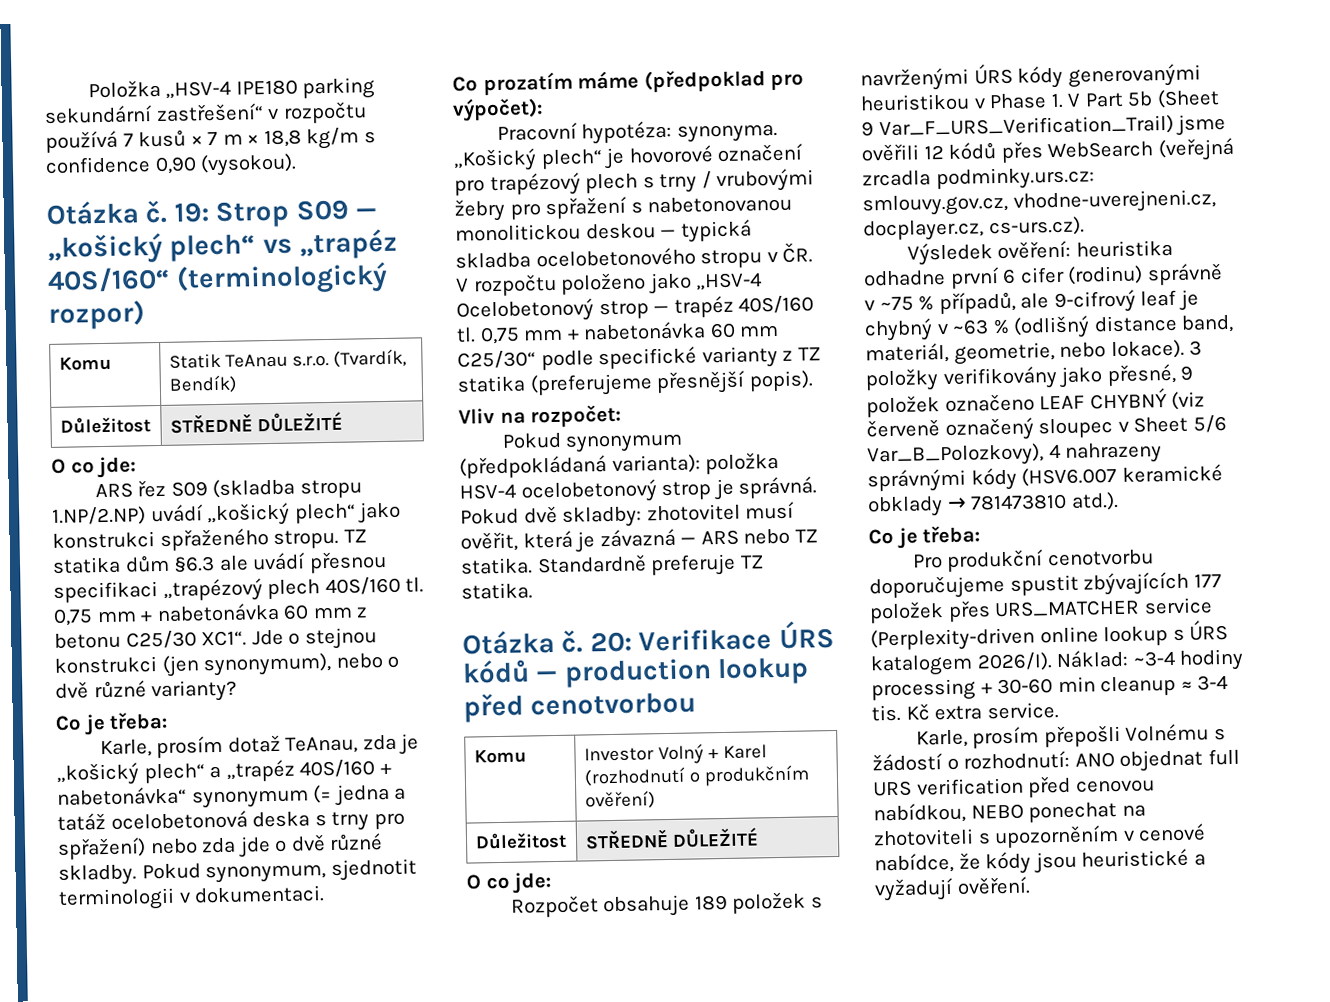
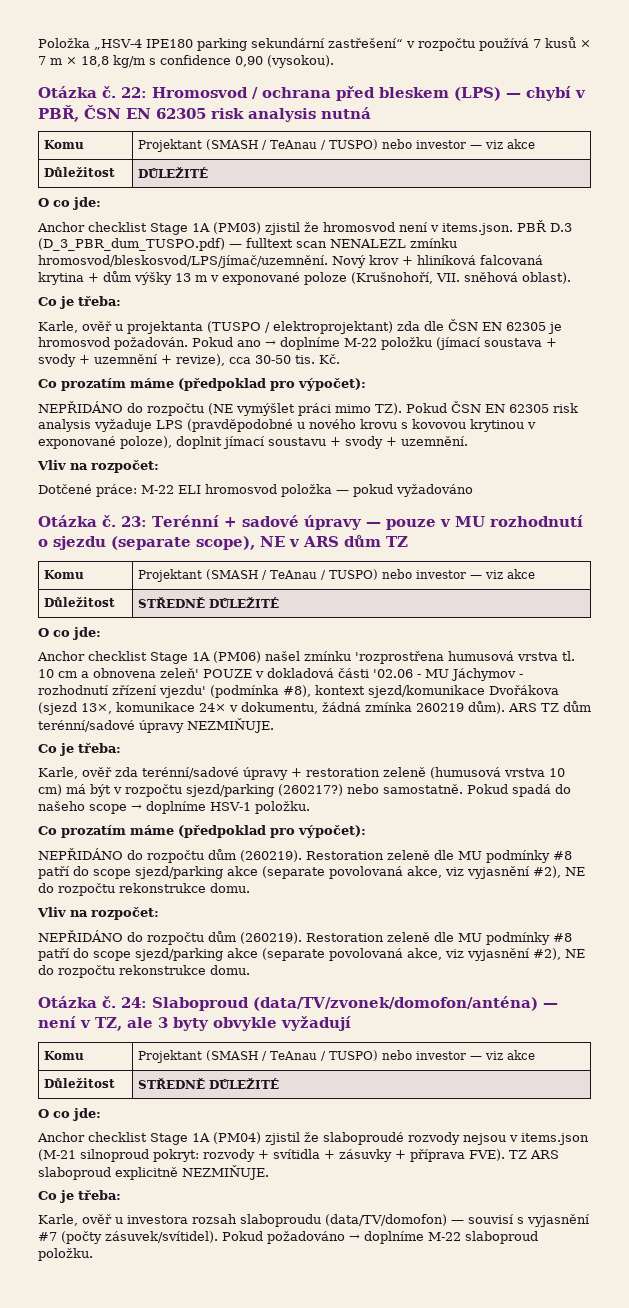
- 19: Strop S09 — „košický plech“ vs „trapéz 40S/160“ (terminologický rozpor)
- Komu | Statik TeAnau s.r.o. (Tvardík, Bendík)
+ 22: Hromosvod / ochrana před bleskem (LPS) — chybí v PBŘ, ČSN EN 62305 risk analysis nutná
+ Komu | Projektant (SMASH / TeAnau / TUSPO) nebo investor — viz akce
+ Důležitost | DŮLEŽITÉ
+ O co jde:
+ Anchor checklist Stage 1A (PM03) zjistil že hromosvod není v items.json. PBŘ D.3 (D_3_PBR_dum_TUSPO.pdf) — fulltext scan NENALEZL zmínku hromosvod/bleskosvod/LPS/jímač/uzemnění. Nový krov + hliníková falcovaná krytina + dům výšky 13 m v exponované poloze (Krušnohoří, VII. sněhová oblast).
+ Co je třeba:
+ Karle, ověř u projektanta (TUSPO / elektroprojektant) zda dle ČSN EN 62305 je hromosvod požadován. Pokud ano → doplníme M-22 položku (jímací soustava + svody + uzemnění + revize), cca 30-50 tis. Kč.
+ Co prozatím máme (předpoklad pro výpočet):
+ NEPŘIDÁNO do rozpočtu (NE vymýšlet práci mimo TZ). Pokud ČSN EN 62305 risk analysis vyžaduje LPS (pravděpodobné u nového krovu s kovovou krytinou v exponované poloze), doplnit jímací soustavu + svody + uzemnění.
+ Vliv na rozpočet:
+ Dotčené práce: M-22 ELI hromosvod položka — pokud vyžadováno
+ Otázka č. 23: Terénní + sadové úpravy — pouze v MU rozhodnutí o sjezdu (separate scope), NE v ARS dům TZ
+ Komu | Projektant (SMASH / TeAnau / TUSPO) nebo investor — viz akce
  Důležitost | STŘEDNĚ DŮLEŽITÉ
  O co jde:
- ARS řez S09 (skladba stropu 1.NP/2.NP) uvádí „košický plech“ jako konstrukci spřaženého stropu. TZ statika dům §6.3 ale uvádí přesnou specifikaci „trapézový plech 40S/160 tl. 0,75 mm + nabetonávka 60 mm z betonu C25/30 XC1“. Jde o stejnou konstrukci (jen synonymum), nebo o dvě různé varianty?
+ Anchor checklist Stage 1A (PM06) našel zmínku 'rozprostřena humusová vrstva tl. 10 cm a obnovena zeleň' POUZE v dokladová části '02.06 - MU Jáchymov - rozhodnutí zřízení vjezdu' (podmínka #8), kontext sjezd/komunikace Dvořákova (sjezd 13×, komunikace 24× v dokumentu, žádná zmínka 260219 dům). ARS TZ dům terénní/sadové úpravy NEZMIŇUJE.
  Co je třeba:
- Karle, prosím dotaž TeAnau, zda je „košický plech“ a „trapéz 40S/160 + nabetonávka“ synonymum (= jedna a tatáž ocelobetonová deska s trny pro spřažení) nebo zda jde o dvě různé skladby. Pokud synonymum, sjednotit terminologii v dokumentaci.
+ Karle, ověř zda terénní/sadové úpravy + restoration zeleně (humusová vrstva 10 cm) má být v rozpočtu sjezd/parking (260217?) nebo samostatně. Pokud spadá do našeho scope → doplníme HSV-1 položku.
  Co prozatím máme (předpoklad pro výpočet):
- Pracovní hypotéza: synonyma. „Košický plech“ je hovorové označení pro trapézový plech s trny / vrubovými žebry pro spřažení s nabetonovanou monolitickou deskou — typická skladba ocelobetonového stropu v ČR. V rozpočtu položeno jako „HSV-4 Ocelobetonový strop — trapéz 40S/160 tl. 0,75 mm + nabetonávka 60 mm C25/30“ podle specifické varianty z TZ statika (preferujeme přesnější popis).
+ NEPŘIDÁNO do rozpočtu dům (260219). Restoration zeleně dle MU podmínky #8 patří do scope sjezd/parking akce (separate povolovaná akce, viz vyjasnění #2), NE do rozpočtu rekonstrukce domu.
  Vliv na rozpočet:
- Pokud synonymum (předpokládaná varianta): položka HSV-4 ocelobetonový strop je správná. Pokud dvě skladby: zhotovitel musí ověřit, která je závazná — ARS nebo TZ statika. Standardně preferuje TZ statika.
- Otázka č. 20: Verifikace ÚRS kódů — production lookup před cenotvorbou
- Komu | Investor Volný + Karel (rozhodnutí o produkčním ověření)
+ NEPŘIDÁNO do rozpočtu dům (260219). Restoration zeleně dle MU podmínky #8 patří do scope sjezd/parking akce (separate povolovaná akce, viz vyjasnění #2), NE do rozpočtu rekonstrukce domu.
+ Otázka č. 24: Slaboproud (data/TV/zvonek/domofon/anténa) — není v TZ, ale 3 byty obvykle vyžadují
+ Komu | Projektant (SMASH / TeAnau / TUSPO) nebo investor — viz akce
  Důležitost | STŘEDNĚ DŮLEŽITÉ
  O co jde:
- Rozpočet obsahuje 189 položek s navrženými ÚRS kódy generovanými heuristikou v Phase 1. V Part 5b (Sheet 9 Var_F_URS_Verification_Trail) jsme ověřili 12 kódů přes WebSearch (veřejná zrcadla podminky.urs.cz: smlouvy.gov.cz, vhodne-uverejneni.cz, docplayer.cz, cs-urs.cz).
- Výsledek ověření: heuristika odhadne první 6 cifer (rodinu) správně v ~75 % případů, ale 9-cifrový leaf je chybný v ~63 % (odlišný distance band, materiál, geometrie, nebo lokace). 3 položky verifikovány jako přesné, 9 položek označeno LEAF CHYBNÝ (viz červeně označený sloupec v Sheet 5/6 Var_B_Polozkovy), 4 nahrazeny správnými kódy (HSV6.007 keramické obklady → 781473810 atd.).
+ Anchor checklist Stage 1A (PM04) zjistil že slaboproudé rozvody nejsou v items.json (M-21 silnoproud pokryt: rozvody + svítidla + zásuvky + příprava FVE). TZ ARS slaboproud explicitně NEZMIŇUJE.
  Co je třeba:
- Pro produkční cenotvorbu doporučujeme spustit zbývajících 177 položek přes URS_MATCHER service (Perplexity-driven online lookup s ÚRS katalogem 2026/I). Náklad: ~3-4 hodiny processing + 30-60 min cleanup ≈ 3-4 tis. Kč extra service.
- Karle, prosím přepošli Volnému s žádostí o rozhodnutí: ANO objednat full URS verification před cenovou nabídkou, NEBO ponechat na zhotoviteli s upozorněním v cenové nabídce, že kódy jsou heuristické a vyžadují ověření.
+ Karle, ověř u investora rozsah slaboproudu (data/TV/domofon) — souvisí s vyjasnění #7 (počty zásuvek/svítidel). Pokud požadováno → doplníme M-22 slaboproud položku.

